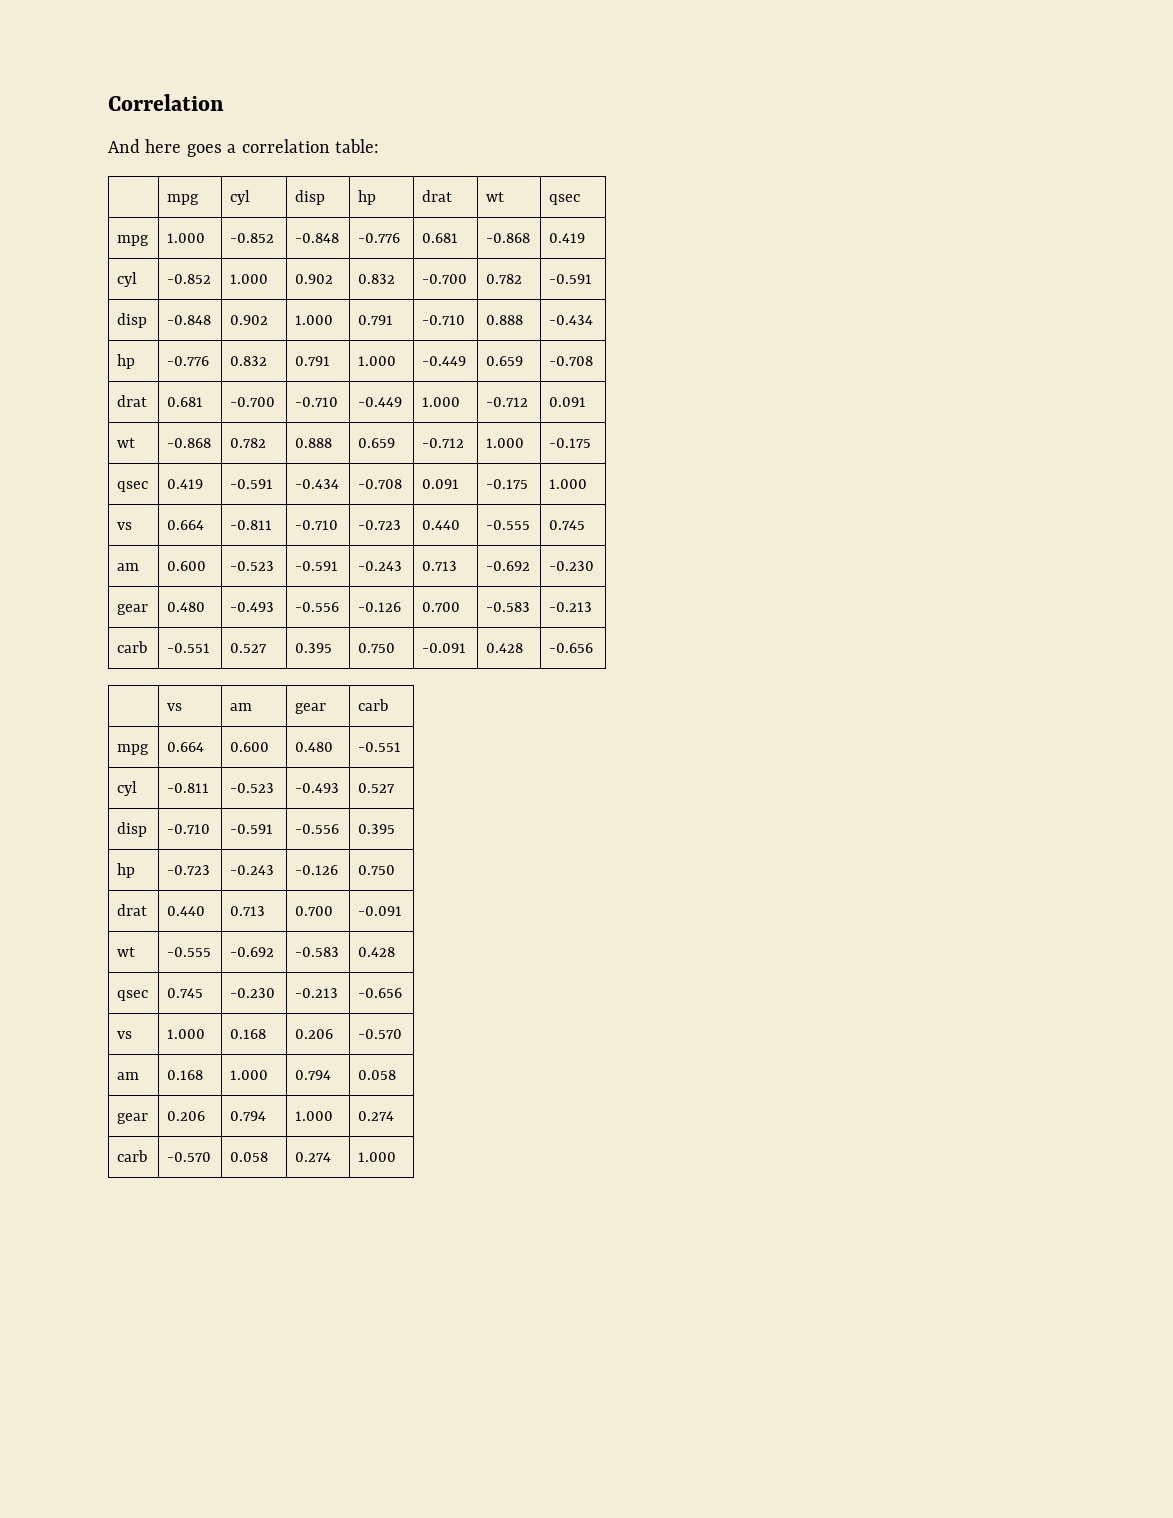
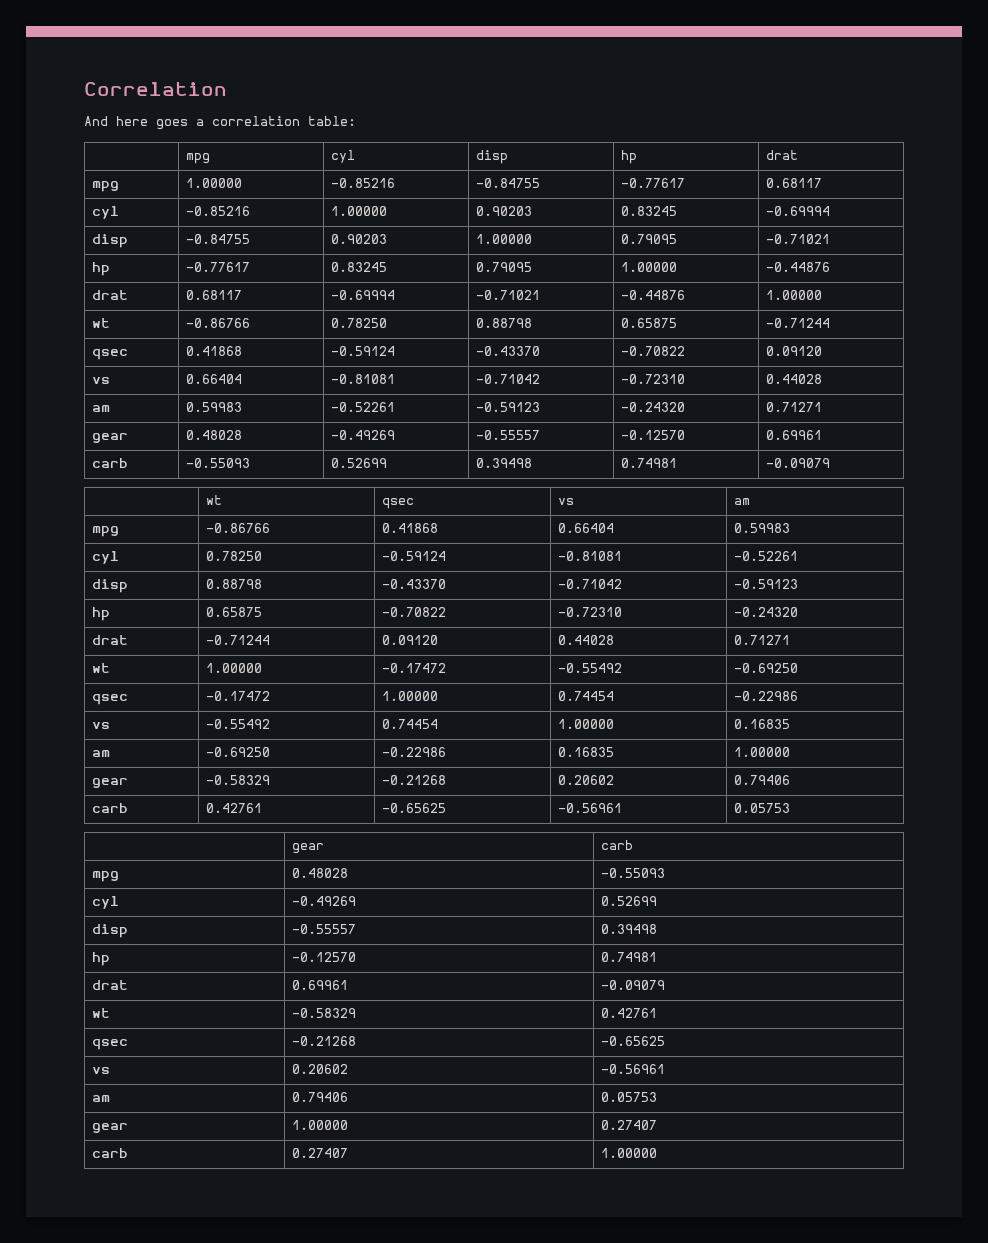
- | mpg | cyl | disp | hp | drat | wt | qsec
- mpg | 1.000 | -0.852 | -0.848 | -0.776 | 0.681 | -0.868 | 0.419
- cyl | -0.852 | 1.000 | 0.902 | 0.832 | -0.700 | 0.782 | -0.591
- disp | -0.848 | 0.902 | 1.000 | 0.791 | -0.710 | 0.888 | -0.434
- hp | -0.776 | 0.832 | 0.791 | 1.000 | -0.449 | 0.659 | -0.708
- drat | 0.681 | -0.700 | -0.710 | -0.449 | 1.000 | -0.712 | 0.091
- wt | -0.868 | 0.782 | 0.888 | 0.659 | -0.712 | 1.000 | -0.175
- qsec | 0.419 | -0.591 | -0.434 | -0.708 | 0.091 | -0.175 | 1.000
- vs | 0.664 | -0.811 | -0.710 | -0.723 | 0.440 | -0.555 | 0.745
- am | 0.600 | -0.523 | -0.591 | -0.243 | 0.713 | -0.692 | -0.230
- gear | 0.480 | -0.493 | -0.556 | -0.126 | 0.700 | -0.583 | -0.213
- carb | -0.551 | 0.527 | 0.395 | 0.750 | -0.091 | 0.428 | -0.656
- | vs | am | gear | carb
- mpg | 0.664 | 0.600 | 0.480 | -0.551
- cyl | -0.811 | -0.523 | -0.493 | 0.527
- disp | -0.710 | -0.591 | -0.556 | 0.395
- hp | -0.723 | -0.243 | -0.126 | 0.750
- drat | 0.440 | 0.713 | 0.700 | -0.091
- wt | -0.555 | -0.692 | -0.583 | 0.428
- qsec | 0.745 | -0.230 | -0.213 | -0.656
- vs | 1.000 | 0.168 | 0.206 | -0.570
- am | 0.168 | 1.000 | 0.794 | 0.058
- gear | 0.206 | 0.794 | 1.000 | 0.274
- carb | -0.570 | 0.058 | 0.274 | 1.000
+ | mpg | cyl | disp | hp | drat
+ mpg | 1.00000 | -0.85216 | -0.84755 | -0.77617 | 0.68117
+ cyl | -0.85216 | 1.00000 | 0.90203 | 0.83245 | -0.69994
+ disp | -0.84755 | 0.90203 | 1.00000 | 0.79095 | -0.71021
+ hp | -0.77617 | 0.83245 | 0.79095 | 1.00000 | -0.44876
+ drat | 0.68117 | -0.69994 | -0.71021 | -0.44876 | 1.00000
+ wt | -0.86766 | 0.78250 | 0.88798 | 0.65875 | -0.71244
+ qsec | 0.41868 | -0.59124 | -0.43370 | -0.70822 | 0.09120
+ vs | 0.66404 | -0.81081 | -0.71042 | -0.72310 | 0.44028
+ am | 0.59983 | -0.52261 | -0.59123 | -0.24320 | 0.71271
+ gear | 0.48028 | -0.49269 | -0.55557 | -0.12570 | 0.69961
+ carb | -0.55093 | 0.52699 | 0.39498 | 0.74981 | -0.09079
+ | wt | qsec | vs | am
+ mpg | -0.86766 | 0.41868 | 0.66404 | 0.59983
+ cyl | 0.78250 | -0.59124 | -0.81081 | -0.52261
+ disp | 0.88798 | -0.43370 | -0.71042 | -0.59123
+ hp | 0.65875 | -0.70822 | -0.72310 | -0.24320
+ drat | -0.71244 | 0.09120 | 0.44028 | 0.71271
+ wt | 1.00000 | -0.17472 | -0.55492 | -0.69250
+ qsec | -0.17472 | 1.00000 | 0.74454 | -0.22986
+ vs | -0.55492 | 0.74454 | 1.00000 | 0.16835
+ am | -0.69250 | -0.22986 | 0.16835 | 1.00000
+ gear | -0.58329 | -0.21268 | 0.20602 | 0.79406
+ carb | 0.42761 | -0.65625 | -0.56961 | 0.05753
+ | gear | carb
+ mpg | 0.48028 | -0.55093
+ cyl | -0.49269 | 0.52699
+ disp | -0.55557 | 0.39498
+ hp | -0.12570 | 0.74981
+ drat | 0.69961 | -0.09079
+ wt | -0.58329 | 0.42761
+ qsec | -0.21268 | -0.65625
+ vs | 0.20602 | -0.56961
+ am | 0.79406 | 0.05753
+ gear | 1.00000 | 0.27407
+ carb | 0.27407 | 1.00000

